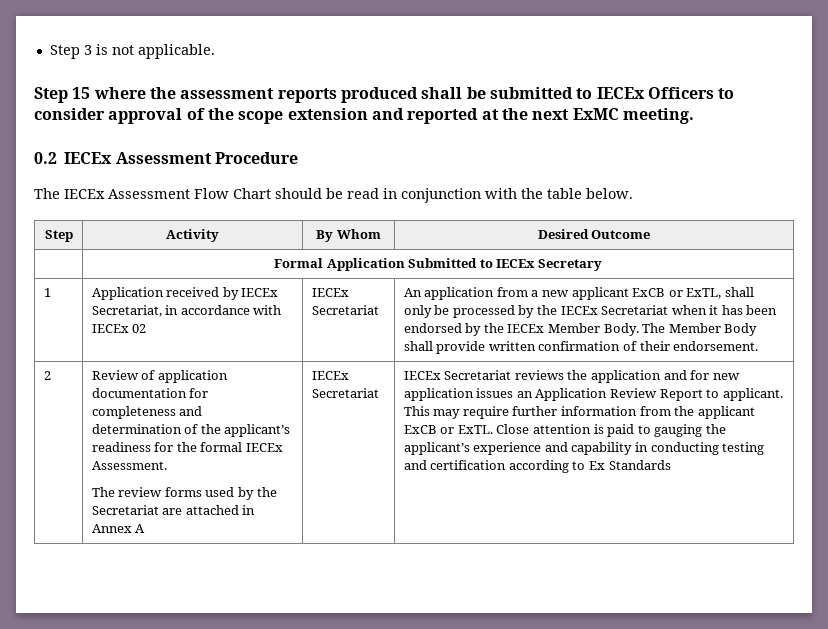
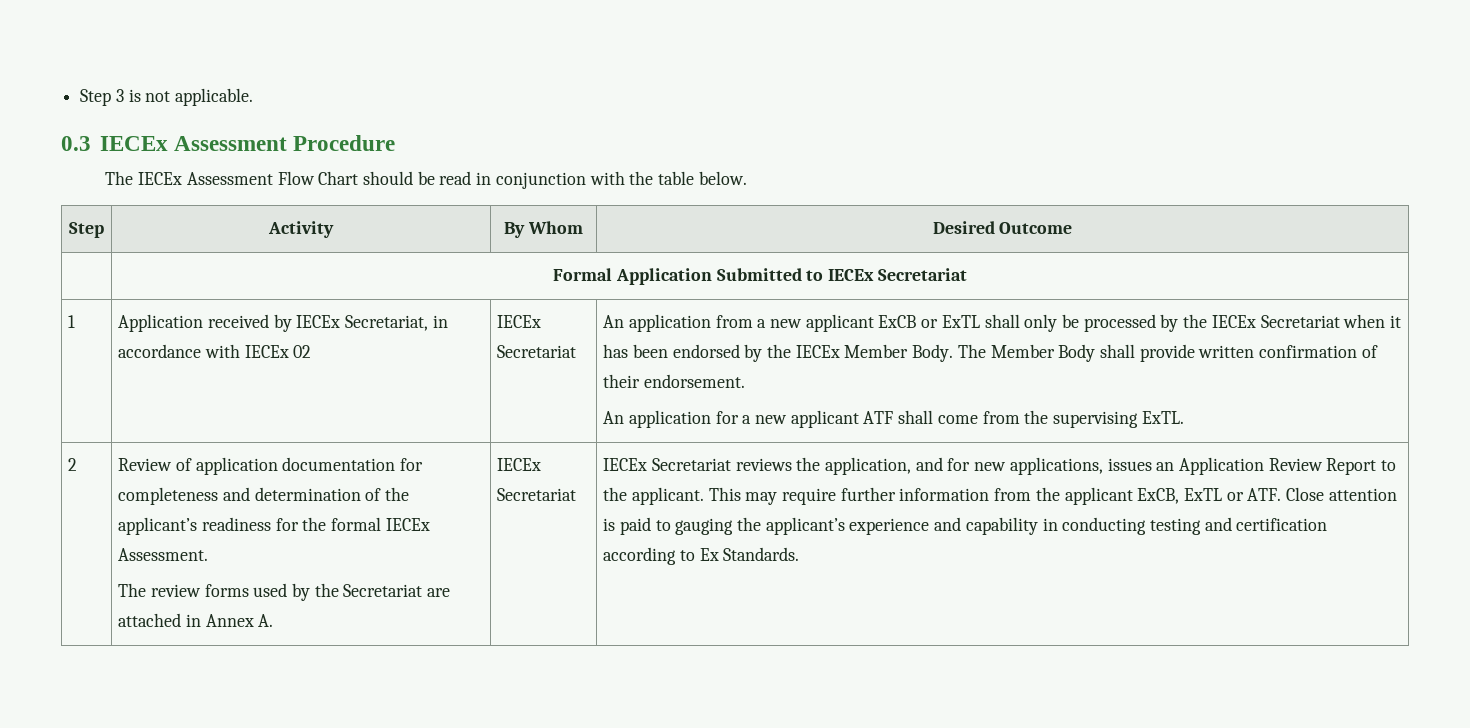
- Step 15 where the assessment reports produced shall be submitted to IECEx Officers to consider approval of the scope extension and reported at the next ExMC meeting.
- 0.2 IECEx Assessment Procedure
+ 0.3 IECEx Assessment Procedure
- | Formal Application Submitted to IECEx Secretary
+ | Formal Application Submitted to IECEx Secretariat
- An application from a new applicant ExCB or ExTL, shall only be processed by the IECEx Secretariat when it has been endorsed by the IECEx Member Body.
+ An application from a new applicant ExCB or ExTL shall only be processed by the IECEx Secretariat when it has been endorsed by the IECEx Member Body.
+ An application for a new applicant ATF shall come from the supervising ExTL.
- The review forms used by the Secretariat are attached in Annex A
+ The review forms used by the Secretariat are attached in Annex A.
- IECEx Secretariat reviews the application and for new application issues an Application Review Report to applicant.
+ IECEx Secretariat reviews the application, and for new applications, issues an Application Review Report to the applicant.
- This may require further information from the applicant ExCB or ExTL. Close attention is paid to gauging the applicant’s experience and capability in conducting testing and certification according to Ex Standards
+ This may require further information from the applicant ExCB, ExTL or ATF. Close attention is paid to gauging the applicant’s experience and capability in conducting testing and certification according to Ex Standards.

